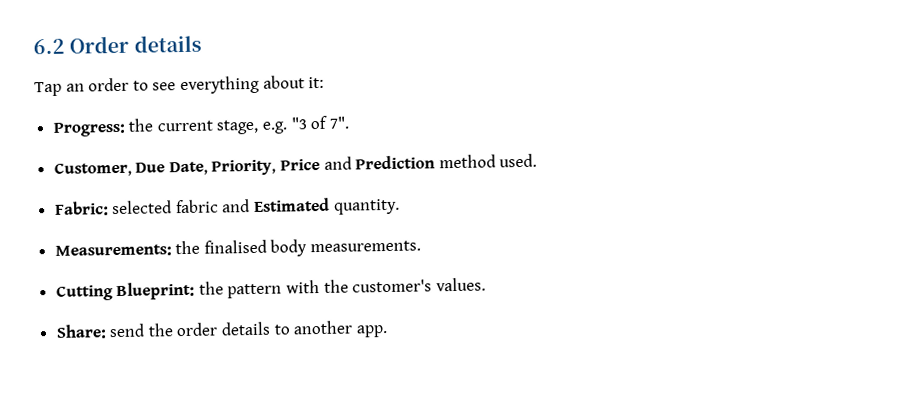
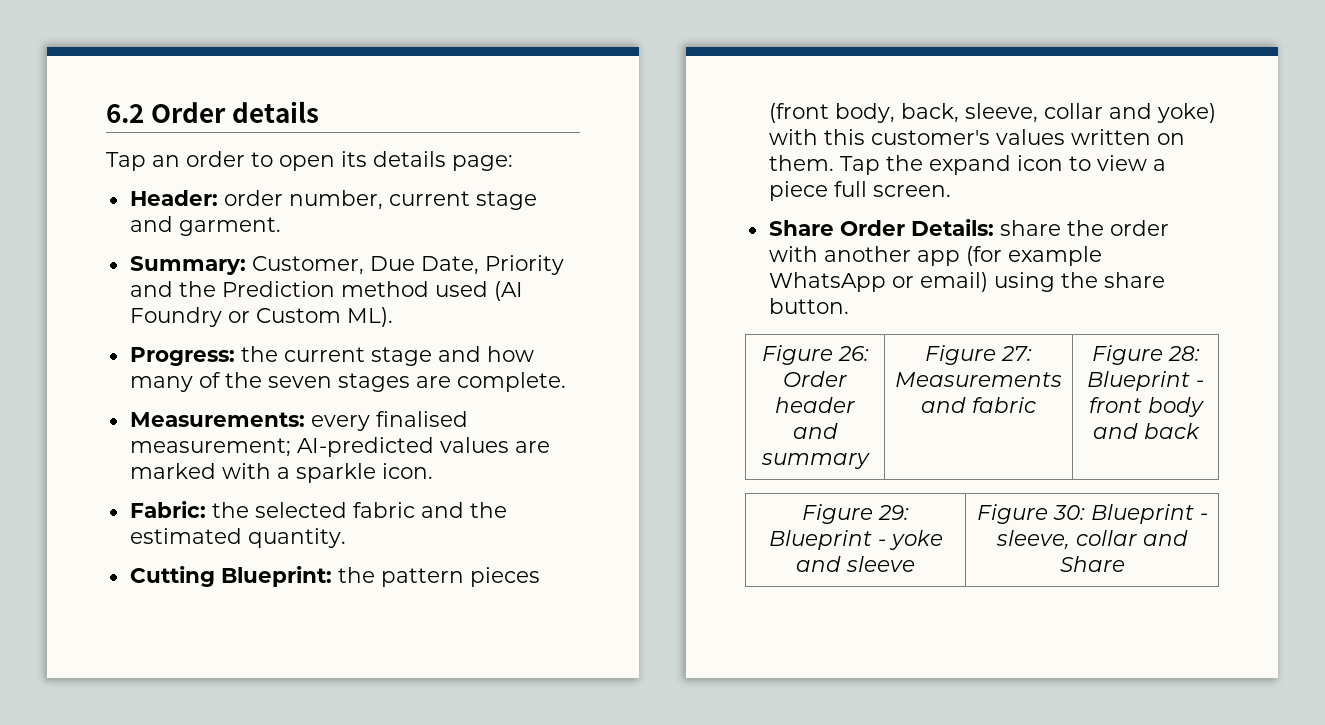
- Tap an order to see everything about it:
- Progress: the current stage, e.g. "3 of 7".
- Customer, Due Date, Priority, Price and Prediction method used.
+ Tap an order to open its details page:
+ Header: order number, current stage and garment.
+ Summary: Customer, Due Date, Priority and the Prediction method used (AI Foundry or Custom ML).
+ Progress: the current stage and how many of the seven stages are complete.
+ Measurements: every finalised measurement; AI-predicted values are marked with a sparkle icon.
- Fabric: selected fabric and Estimated quantity.
+ Fabric: the selected fabric and the estimated quantity.
- Measurements: the finalised body measurements.
- Cutting Blueprint: the pattern with the customer's values.
- Share: send the order details to another app.
+ Cutting Blueprint: the pattern pieces (front body, back, sleeve, collar and yoke) with this customer's values written on them. Tap the expand icon to view a piece full screen.
+ Share Order Details: share the order with another app (for example WhatsApp or email) using the share button.
+ Figure 26: Order header and summary | Figure 27: Measurements and fabric | Figure 28: Blueprint - front body and back
+ Figure 29: Blueprint - yoke and sleeve | Figure 30: Blueprint - sleeve, collar and Share

